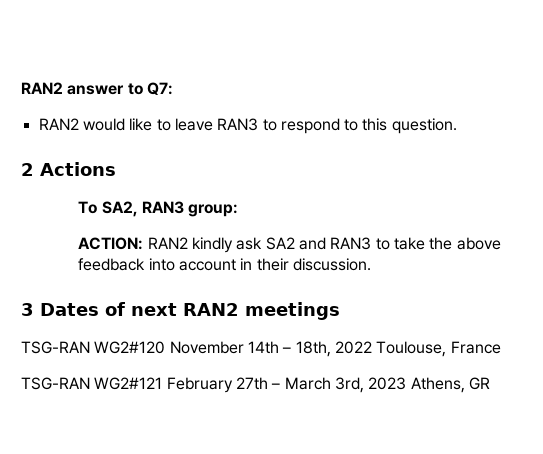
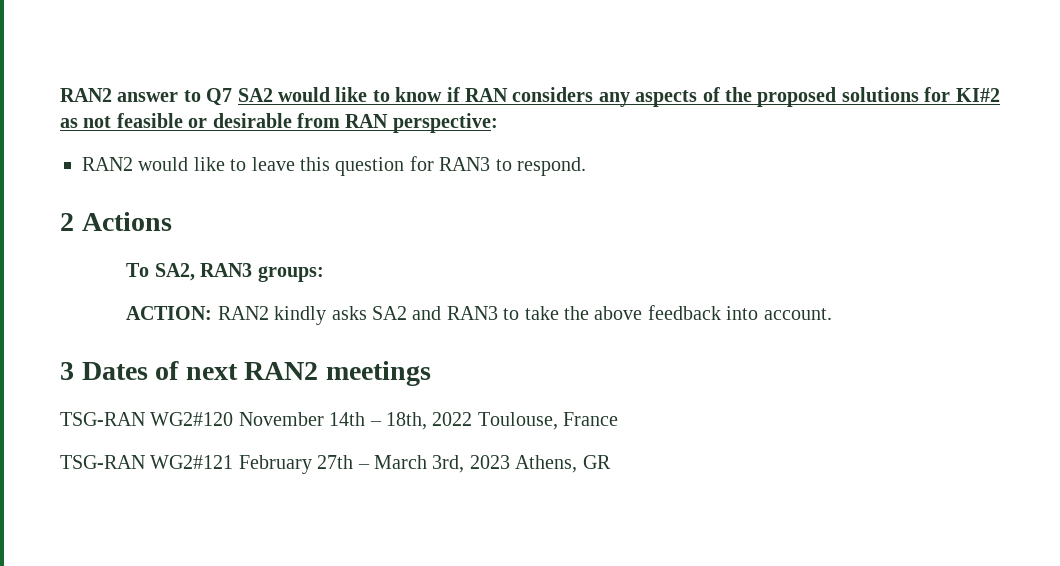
- RAN2 answer to Q7:
+ RAN2 answer to Q7 SA2 would like to know if RAN considers any aspects of the proposed solutions for KI#2 as not feasible or desirable from RAN perspective:
- RAN2 would like to leave RAN3 to respond to this question.
+ RAN2 would like to leave this question for RAN3 to respond.
- To SA2, RAN3 group:
+ To SA2, RAN3 groups:
- ACTION: RAN2 kindly ask SA2 and RAN3 to take the above feedback into account in their discussion.
+ ACTION: RAN2 kindly asks SA2 and RAN3 to take the above feedback into account.

